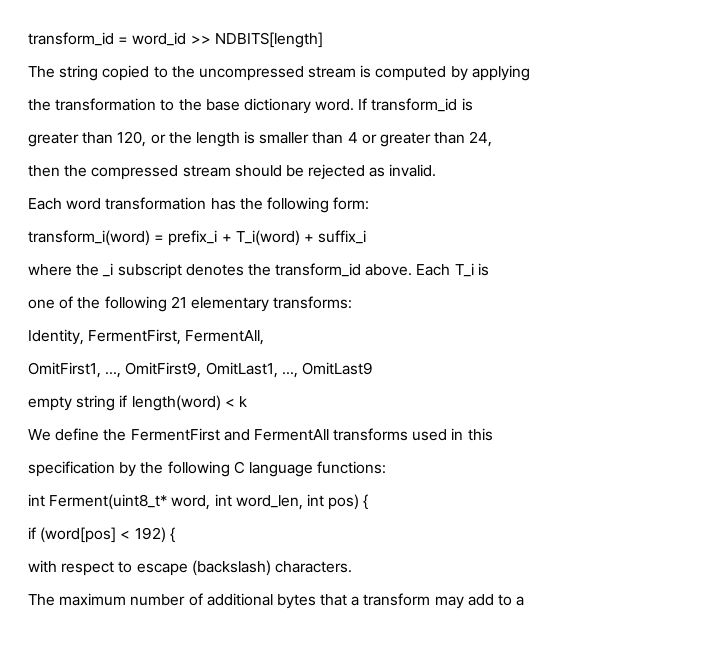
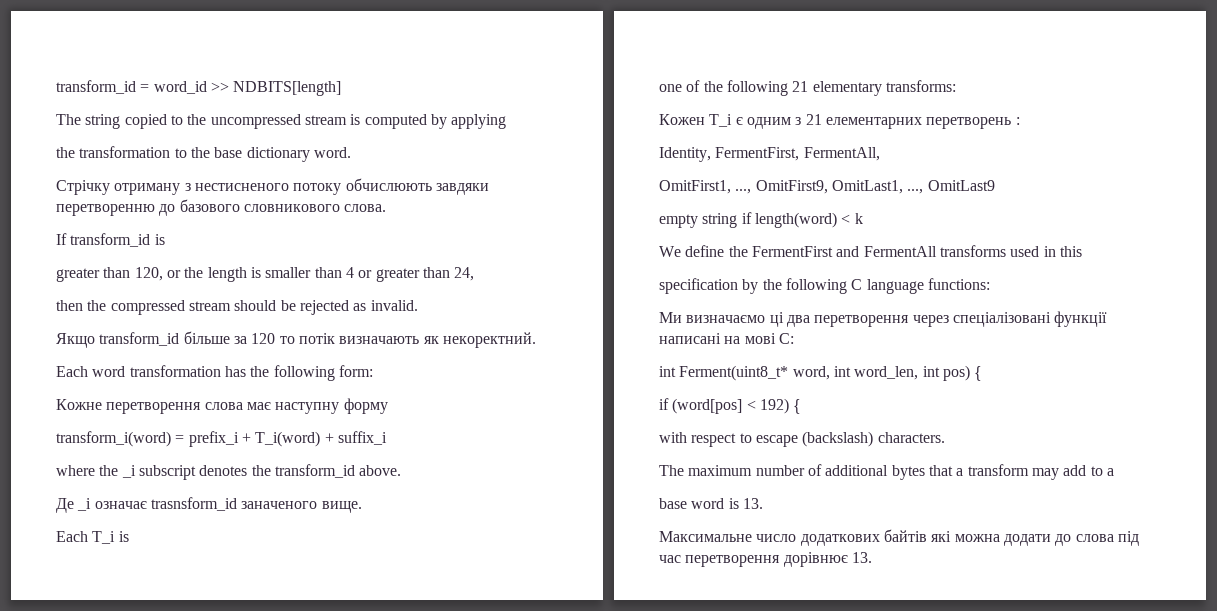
- the transformation to the base dictionary word. If transform_id is
+ the transformation to the base dictionary word.
+ Стрічку отриману з нестисненого потоку обчислюють завдяки перетворенню до базового словникового слова.
+ If transform_id is
+ Якщо transform_id більше за 120 то потік визначають як некоректний.
+ Кожне перетворення слова має наступну форму
- where the _i subscript denotes the transform_id above. Each T_i is
+ where the _i subscript denotes the transform_id above.
+ Де _і означає trasnsform_id заначеного вище.
+ Each T_i is
+ Кожен T_i є одним з 21 елементарних перетворень :
+ Ми визначаємо ці два перетворення через спеціалізовані функції написані на мові С:
+ base word is 13.
+ Максимальне число додаткових байтів які можна додати до слова під час перетворення дорівнює 13.

